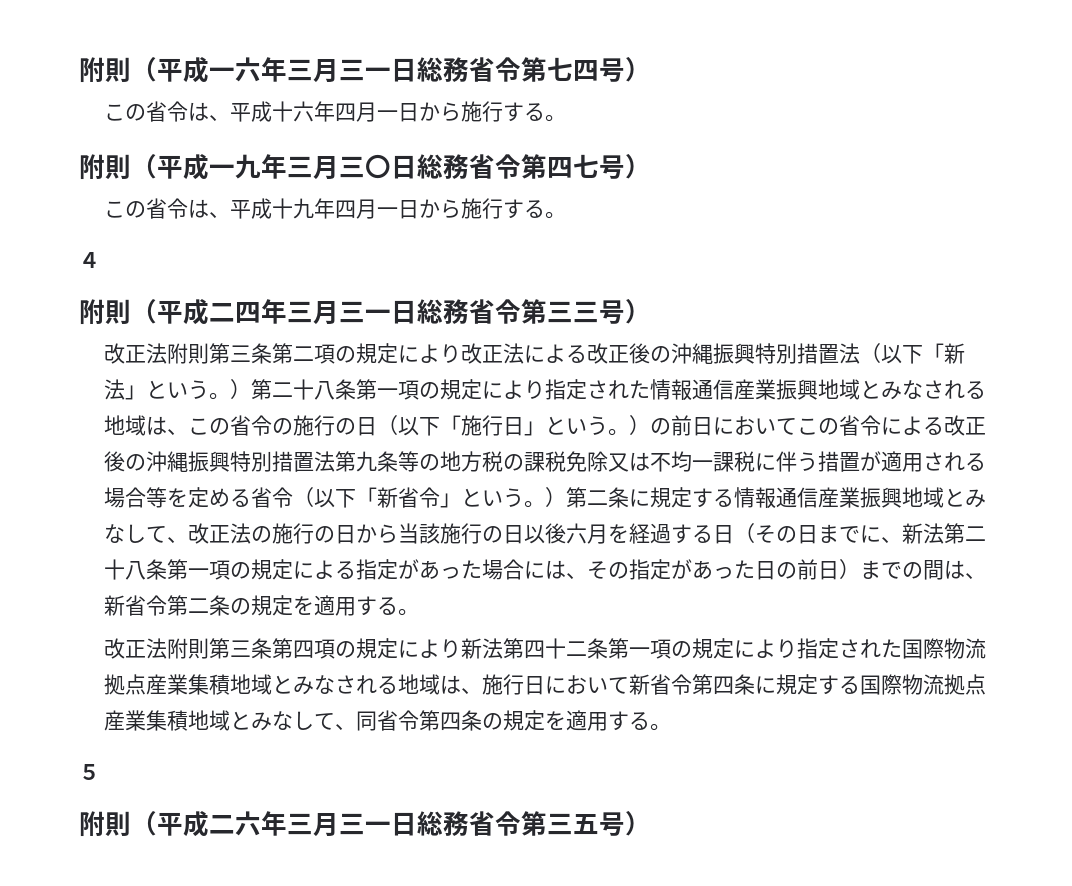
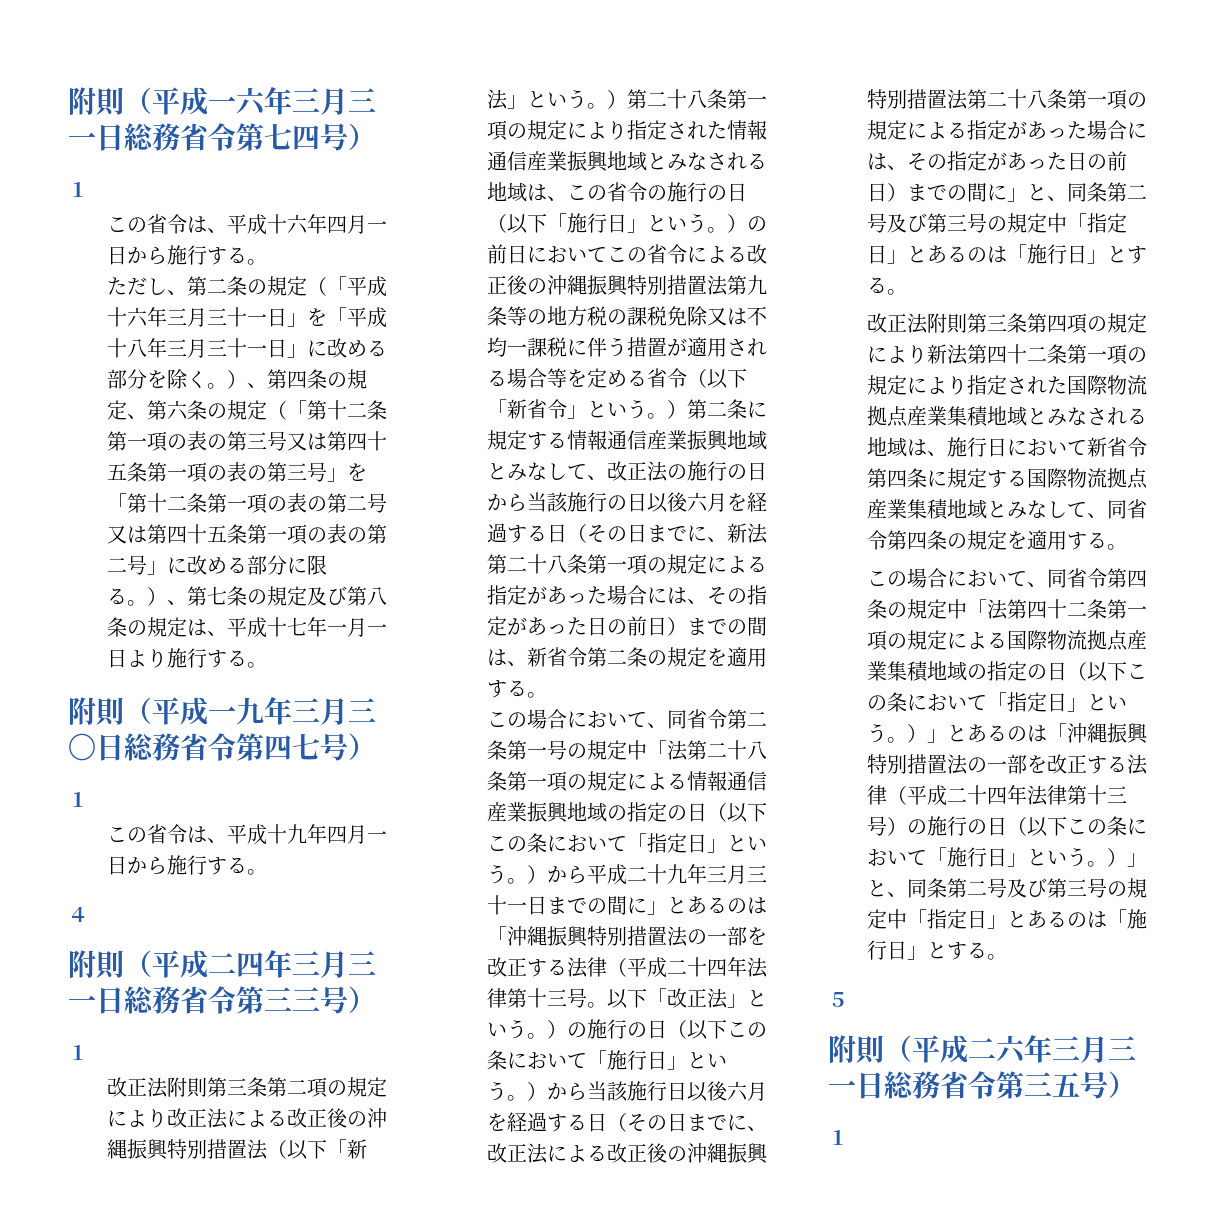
  附則（平成一六年三月三一日総務省令第七四号）
+ １
+ ただし、第二条の規定（「平成十六年三月三十一日」を「平成十八年三月三十一日」に改める部分を除く。）、第四条の規定、第六条の規定（「第十二条第一項の表の第三号又は第四十五条第一項の表の第三号」を「第十二条第一項の表の第二号又は第四十五条第一項の表の第二号」に改める部分に限る。）、第七条の規定及び第八条の規定は、平成十七年一月一日より施行する。
  附則（平成一九年三月三〇日総務省令第四七号）
+ １
  附則（平成二四年三月三一日総務省令第三三号）
+ １
+ この場合において、同省令第二条第一号の規定中「法第二十八条第一項の規定による情報通信産業振興地域の指定の日（以下この条において「指定日」という。）から平成二十九年三月三十一日までの間に」とあるのは「沖縄振興特別措置法の一部を改正する法律（平成二十四年法律第十三号。以下「改正法」という。）の施行の日（以下この条において「施行日」という。）から当該施行日以後六月を経過する日（その日までに、改正法による改正後の沖縄振興特別措置法第二十八条第一項の規定による指定があった場合には、その指定があった日の前日）までの間に」と、同条第二号及び第三号の規定中「指定日」とあるのは「施行日」とする。
+ この場合において、同省令第四条の規定中「法第四十二条第一項の規定による国際物流拠点産業集積地域の指定の日（以下この条において「指定日」という。）」とあるのは「沖縄振興特別措置法の一部を改正する法律（平成二十四年法律第十三号）の施行の日（以下この条において「施行日」という。）」と、同条第二号及び第三号の規定中「指定日」とあるのは「施行日」とする。
  附則（平成二六年三月三一日総務省令第三五号）
+ １

